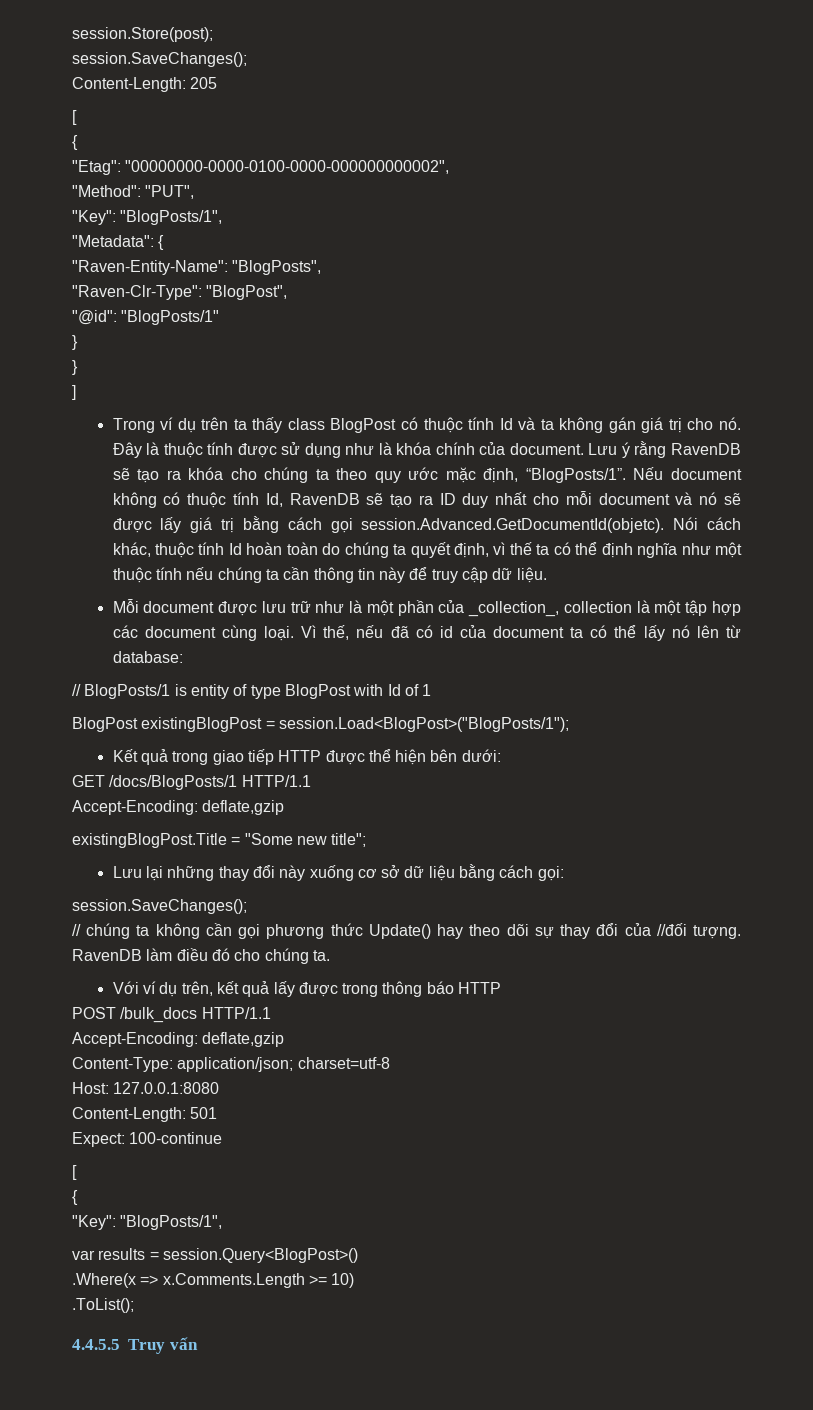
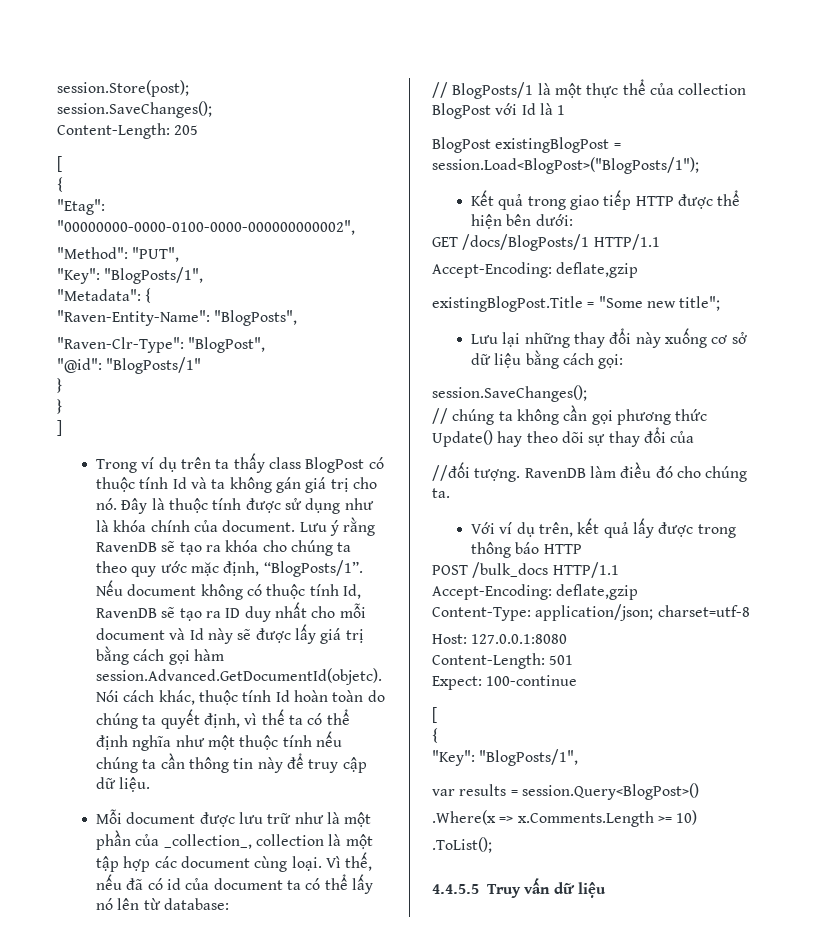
- Nếu document không có thuộc tính Id, RavenDB sẽ tạo ra ID duy nhất cho mỗi document và nó sẽ được lấy giá trị bằng cách gọi session.Advanced.GetDocumentId(objetc). Nói cách khác, thuộc tính Id hoàn toàn do chúng ta quyết định, vì thế ta có thể định nghĩa như một thuộc tính nếu chúng ta cần thông tin này để truy cập dữ liệu.
+ Nếu document không có thuộc tính Id, RavenDB sẽ tạo ra ID duy nhất cho mỗi document và Id này sẽ được lấy giá trị bằng cách gọi hàm session.Advanced.GetDocumentId(objetc). Nói cách khác, thuộc tính Id hoàn toàn do chúng ta quyết định, vì thế ta có thể định nghĩa như một thuộc tính nếu chúng ta cần thông tin này để truy cập dữ liệu.
- // BlogPosts/1 is entity of type BlogPost with Id of 1
+ // BlogPosts/1 là một thực thể của collection BlogPost với Id là 1
- // chúng ta không cần gọi phương thức Update() hay theo dõi sự thay đổi của //đối tượng.
+ // chúng ta không cần gọi phương thức Update() hay theo dõi sự thay đổi của
+ //đối tượng.
- 4.4.5.5 Truy vấn
+ 4.4.5.5 Truy vấn dữ liệu

